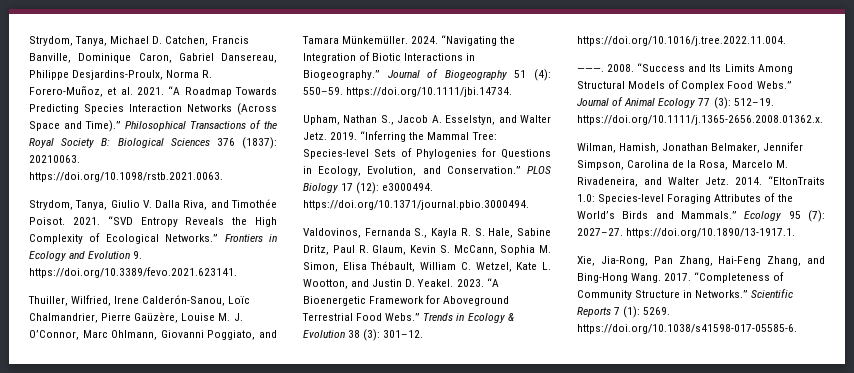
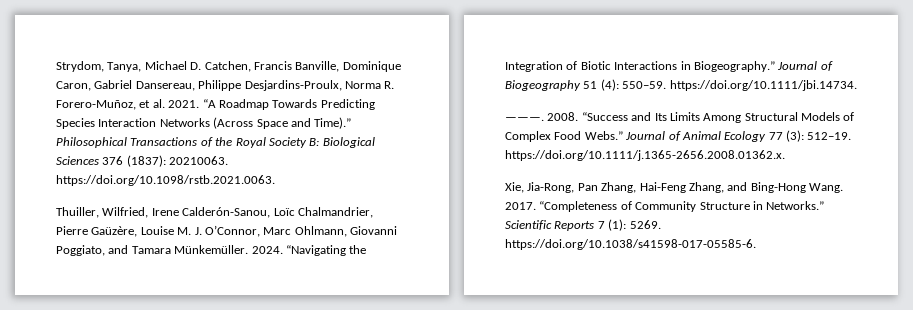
- Strydom, Tanya, Giulio V. Dalla Riva, and Timothée Poisot. 2021. “SVD Entropy Reveals the High Complexity of Ecological Networks.” Frontiers in Ecology and Evolution 9. https://doi.org/10.3389/fevo.2021.623141.
- Upham, Nathan S., Jacob A. Esselstyn, and Walter Jetz. 2019. “Inferring the Mammal Tree: Species-level Sets of Phylogenies for Questions in Ecology, Evolution, and Conservation.” PLOS Biology 17 (12): e3000494. https://doi.org/10.1371/journal.pbio.3000494.
- Valdovinos, Fernanda S., Kayla R. S. Hale, Sabine Dritz, Paul R. Glaum, Kevin S. McCann, Sophia M. Simon, Elisa Thébault, William C. Wetzel, Kate L. Wootton, and Justin D. Yeakel. 2023. “A Bioenergetic Framework for Aboveground Terrestrial Food Webs.” Trends in Ecology & Evolution 38 (3): 301–12. https://doi.org/10.1016/j.tree.2022.11.004.
- Wilman, Hamish, Jonathan Belmaker, Jennifer Simpson, Carolina de la Rosa, Marcelo M. Rivadeneira, and Walter Jetz. 2014. “EltonTraits 1.0: Species-level Foraging Attributes of the World’s Birds and Mammals.” Ecology 95 (7): 2027–27. https://doi.org/10.1890/13-1917.1.

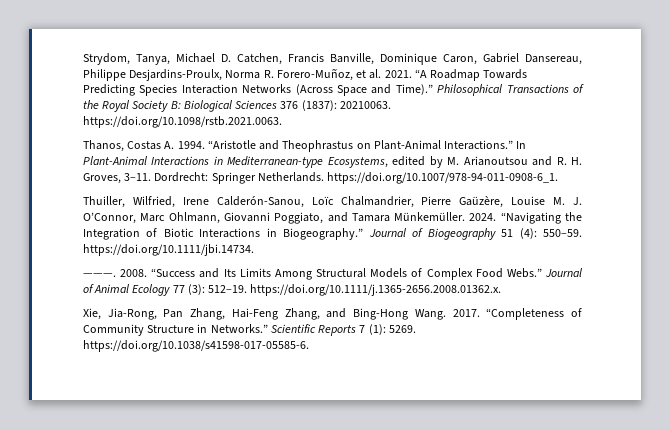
+ Thanos, Costas A. 1994. “Aristotle and Theophrastus on Plant-Animal Interactions.” In Plant-Animal Interactions in Mediterranean-type Ecosystems, edited by M. Arianoutsou and R. H. Groves, 3–11. Dordrecht: Springer Netherlands. https://doi.org/10.1007/978-94-011-0908-6_1.

